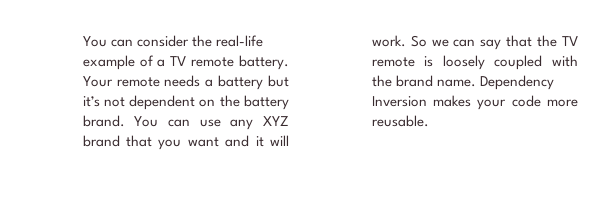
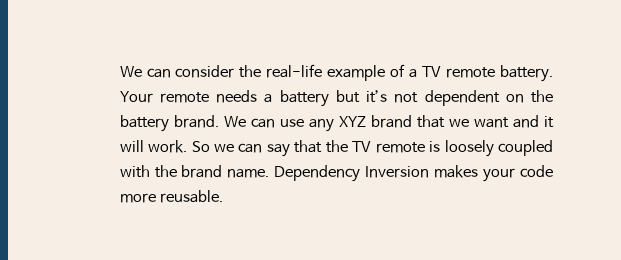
- You can consider the real-life example of a TV remote battery.
+ We can consider the real-life example of a TV remote battery.
- You can use any XYZ brand that you want and it will work.
+ We can use any XYZ brand that we want and it will work.

